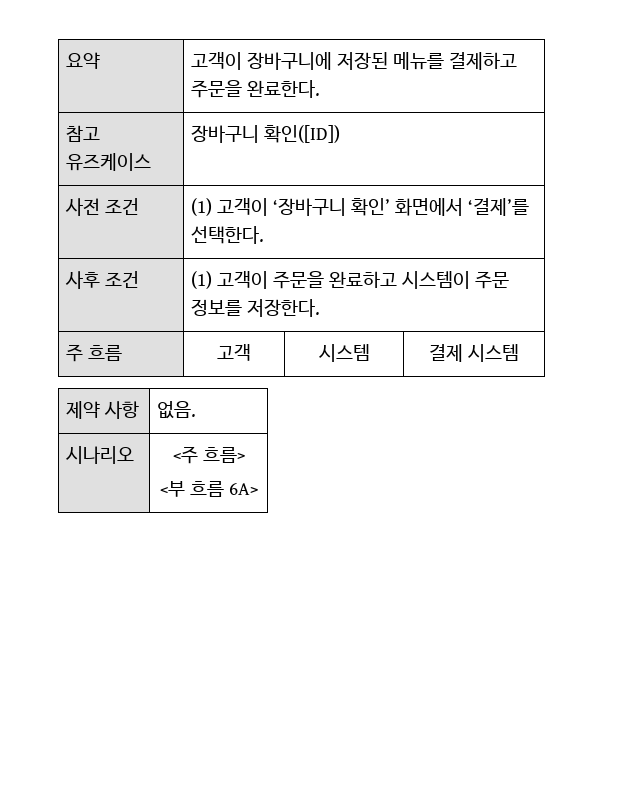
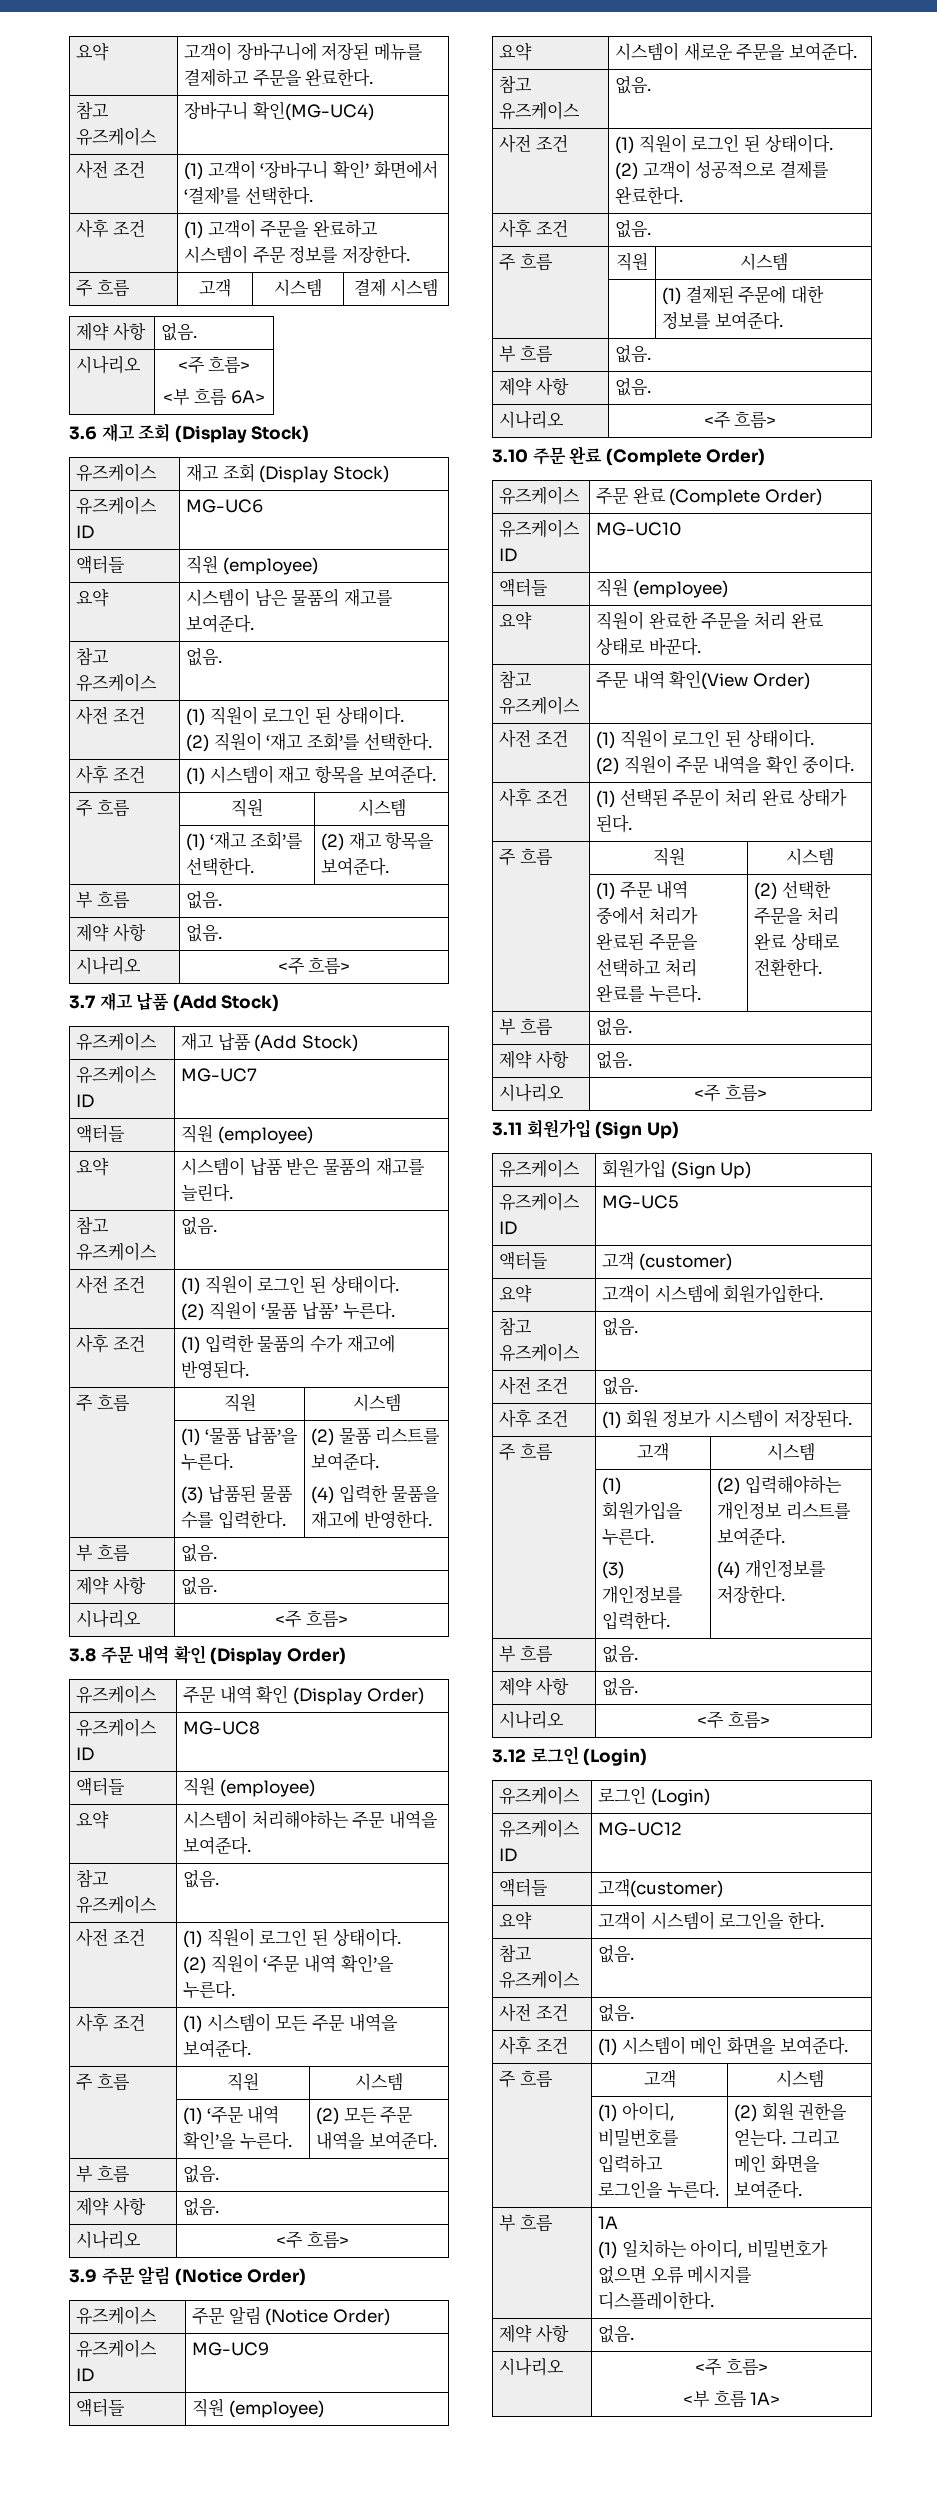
- 참고 유즈케이스 | 장바구니 확인([ID])
+ 참고 유즈케이스 | 장바구니 확인(MG-UC4)
+ 3.6 재고 조회 (Display Stock)
+ 유즈케이스 | 재고 조회 (Display Stock)
+ 유즈케이스 ID | MG-UC6
+ 액터들 | 직원 (employee)
+ 요약 | 시스템이 남은 물품의 재고를 보여준다.
+ 참고 유즈케이스 | 없음.
+ 사전 조건 | (1) 직원이 로그인 된 상태이다.
+ (2) 직원이 ‘재고 조회’를 선택한다.
+ 사후 조건 | (1) 시스템이 재고 항목을 보여준다.
+ 주 흐름 | 직원 | 시스템
+ | (1) ‘재고 조회’를 선택한다. | (2) 재고 항목을 보여준다.
+ 부 흐름 | 없음.
+ 제약 사항 | 없음.
+ 시나리오 | <주 흐름>
+ 3.7 재고 납품 (Add Stock)
+ 유즈케이스 | 재고 납품 (Add Stock)
+ 유즈케이스 ID | MG-UC7
+ 액터들 | 직원 (employee)
+ 요약 | 시스템이 납품 받은 물품의 재고를 늘린다.
+ 참고 유즈케이스 | 없음.
+ 사전 조건 | (1) 직원이 로그인 된 상태이다.
+ (2) 직원이 ‘물품 납품’ 누른다.
+ 사후 조건 | (1) 입력한 물품의 수가 재고에 반영된다.
+ 주 흐름 | 직원 | 시스템
+ | (1) ‘물품 납품’을 누른다.
+ (3) 납품된 물품 수를 입력한다. | (2) 물품 리스트를 보여준다.
+ (4) 입력한 물품을 재고에 반영한다.
+ 부 흐름 | 없음.
+ 제약 사항 | 없음.
+ 시나리오 | <주 흐름>
+ 3.8 주문 내역 확인 (Display Order)
+ 유즈케이스 | 주문 내역 확인 (Display Order)
+ 유즈케이스 ID | MG-UC8
+ 액터들 | 직원 (employee)
+ 요약 | 시스템이 처리해야하는 주문 내역을 보여준다.
+ 참고 유즈케이스 | 없음.
+ 사전 조건 | (1) 직원이 로그인 된 상태이다.
+ (2) 직원이 ‘주문 내역 확인’을 누른다.
+ 사후 조건 | (1) 시스템이 모든 주문 내역을 보여준다.
+ 주 흐름 | 직원 | 시스템
+ | (1) ‘주문 내역 확인’을 누른다. | (2) 모든 주문 내역을 보여준다.
+ 부 흐름 | 없음.
+ 제약 사항 | 없음.
+ 시나리오 | <주 흐름>
+ 3.9 주문 알림 (Notice Order)
+ 유즈케이스 | 주문 알림 (Notice Order)
+ 유즈케이스 ID | MG-UC9
+ 액터들 | 직원 (employee)
+ 요약 | 시스템이 새로운 주문을 보여준다.
+ 참고 유즈케이스 | 없음.
+ 사전 조건 | (1) 직원이 로그인 된 상태이다.
+ (2) 고객이 성공적으로 결제를 완료한다.
+ 사후 조건 | 없음.
+ 주 흐름 | 직원 | 시스템
+ | | (1) 결제된 주문에 대한 정보를 보여준다.
+ 부 흐름 | 없음.
+ 제약 사항 | 없음.
+ 시나리오 | <주 흐름>
+ 3.10 주문 완료 (Complete Order)
+ 유즈케이스 | 주문 완료 (Complete Order)
+ 유즈케이스 ID | MG-UC10
+ 액터들 | 직원 (employee)
+ 요약 | 직원이 완료한 주문을 처리 완료 상태로 바꾼다.
+ 참고 유즈케이스 | 주문 내역 확인(View Order)
+ 사전 조건 | (1) 직원이 로그인 된 상태이다.
+ (2) 직원이 주문 내역을 확인 중이다.
+ 사후 조건 | (1) 선택된 주문이 처리 완료 상태가 된다.
+ 주 흐름 | 직원 | 시스템
+ | (1) 주문 내역 중에서 처리가 완료된 주문을 선택하고 처리 완료를 누른다. | (2) 선택한 주문을 처리 완료 상태로 전환한다.
+ 부 흐름 | 없음.
+ 제약 사항 | 없음.
+ 시나리오 | <주 흐름>
+ 3.11 회원가입 (Sign Up)
+ 유즈케이스 | 회원가입 (Sign Up)
+ 유즈케이스 ID | MG-UC5
+ 액터들 | 고객 (customer)
+ 요약 | 고객이 시스템에 회원가입한다.
+ 참고 유즈케이스 | 없음.
+ 사전 조건 | 없음.
+ 사후 조건 | (1) 회원 정보가 시스템이 저장된다.
+ 주 흐름 | 고객 | 시스템
+ | (1) 회원가입을 누른다.
+ (3) 개인정보를 입력한다. | (2) 입력해야하는 개인정보 리스트를 보여준다.
+ (4) 개인정보를 저장한다.
+ 부 흐름 | 없음.
+ 제약 사항 | 없음.
+ 시나리오 | <주 흐름>
+ 3.12 로그인 (Login)
+ 유즈케이스 | 로그인 (Login)
+ 유즈케이스 ID | MG-UC12
+ 액터들 | 고객(customer)
+ 요약 | 고객이 시스템이 로그인을 한다.
+ 참고 유즈케이스 | 없음.
+ 사전 조건 | 없음.
+ 사후 조건 | (1) 시스템이 메인 화면을 보여준다.
+ 주 흐름 | 고객 | 시스템
+ | (1) 아이디, 비밀번호를 입력하고 로그인을 누른다. | (2) 회원 권한을 얻는다. 그리고 메인 화면을 보여준다.
+ 부 흐름 | 1A
+ (1) 일치하는 아이디, 비밀번호가 없으면 오류 메시지를 디스플레이한다.
+ 제약 사항 | 없음.
+ 시나리오 | <주 흐름>
+ <부 흐름 1A>

